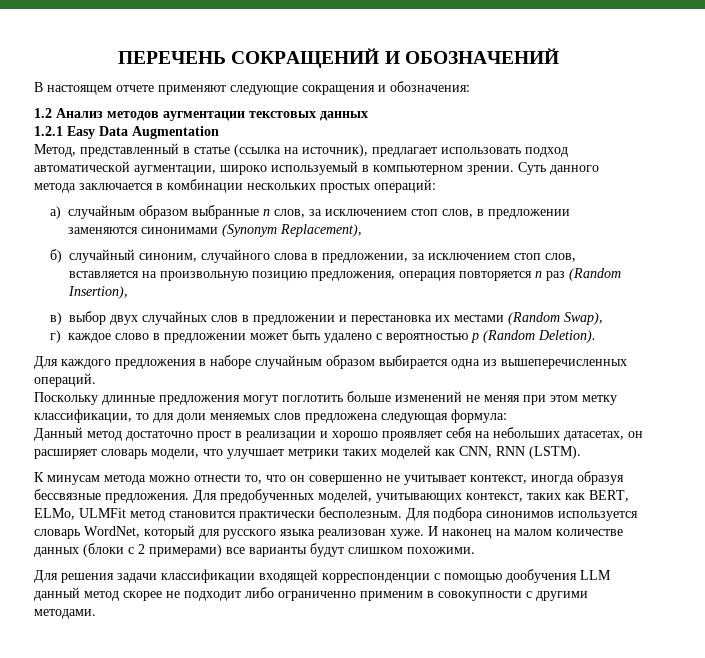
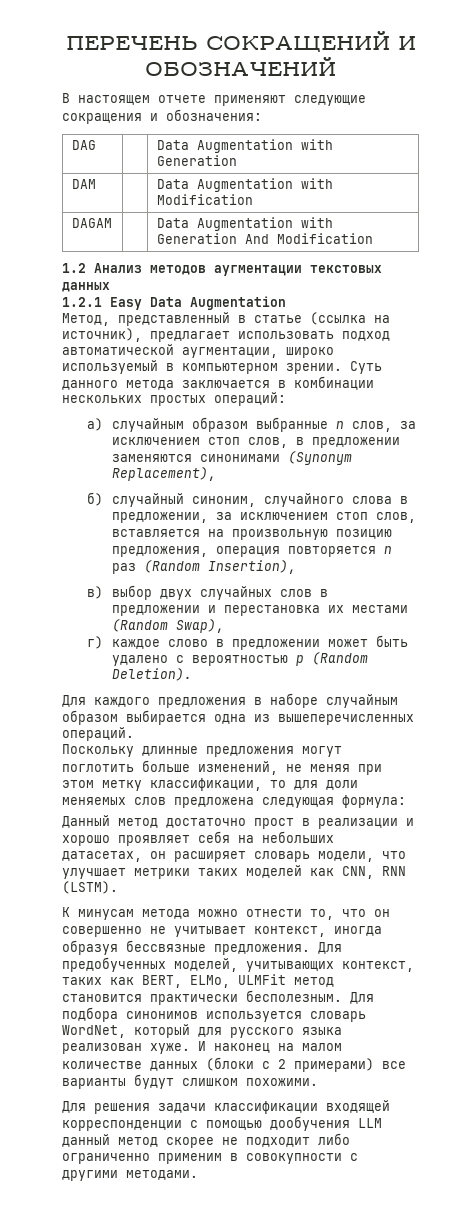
+ DAG | | Data Augmentation with Generation
+ DAM | | Data Augmentation with Modification
+ DAGAM | | Data Augmentation with Generation And Modification
- Поскольку длинные предложения могут поглотить больше изменений не меняя при этом метку классификации, то для доли меняемых слов предложена следующая формула:
+ Поскольку длинные предложения могут поглотить больше изменений, не меняя при этом метку классификации, то для доли меняемых слов предложена следующая формула:

